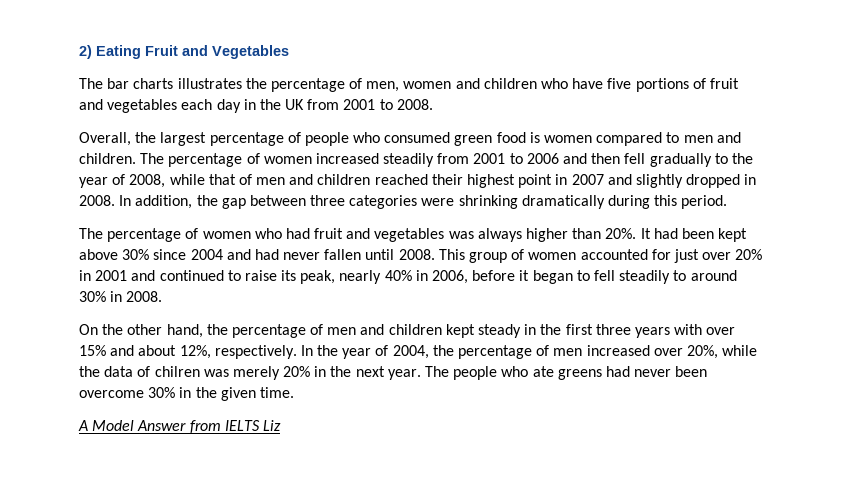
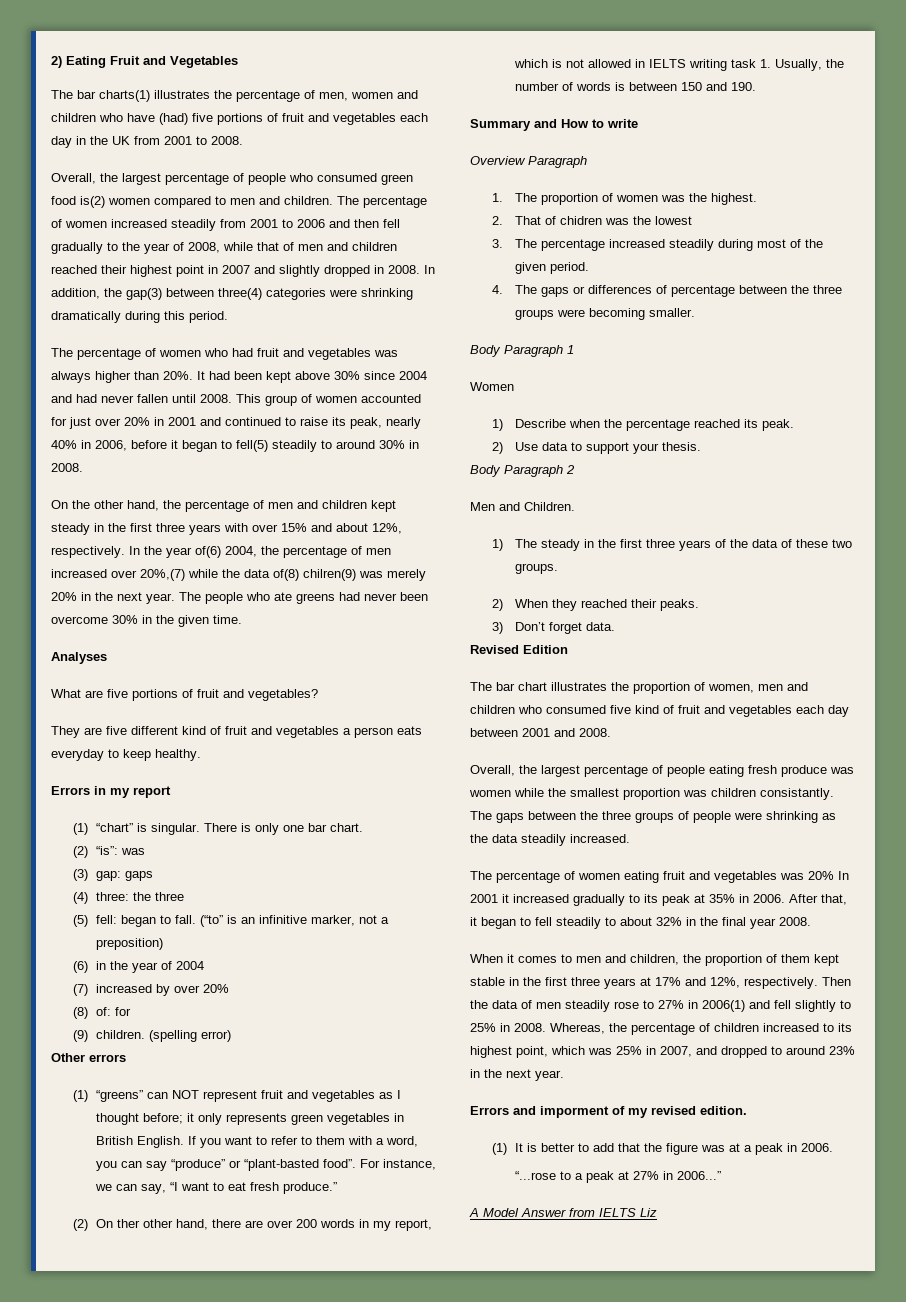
- The bar charts illustrates the percentage of men, women and children who have five portions of fruit and vegetables each day in the UK from 2001 to 2008.
+ The bar charts(1) illustrates the percentage of men, women and children who have (had) five portions of fruit and vegetables each day in the UK from 2001 to 2008.
- Overall, the largest percentage of people who consumed green food is women compared to men and children.
+ Overall, the largest percentage of people who consumed green food is(2) women compared to men and children.
- In addition, the gap between three categories were shrinking dramatically during this period.
+ In addition, the gap(3) between three(4) categories were shrinking dramatically during this period.
- This group of women accounted for just over 20% in 2001 and continued to raise its peak, nearly 40% in 2006, before it began to fell steadily to around 30% in 2008.
+ This group of women accounted for just over 20% in 2001 and continued to raise its peak, nearly 40% in 2006, before it began to fell(5) steadily to around 30% in 2008.
- In the year of 2004, the percentage of men increased over 20%, while the data of chilren was merely 20% in the next year.
+ In the year of(6) 2004, the percentage of men increased over 20%,(7) while the data of(8) chilren(9) was merely 20% in the next year.
+ Analyses
+ What are five portions of fruit and vegetables?
+ They are five different kind of fruit and vegetables a person eats everyday to keep healthy.
+ Errors in my report
+ (1) “chart” is singular. There is only one bar chart.
+ (2) “is”: was
+ (3) gap: gaps
+ (4) three: the three
+ (5) fell: began to fall. (“to” is an infinitive marker, not a preposition)
+ (6) in the year of 2004
+ (7) increased by over 20%
+ (8) of: for
+ (9) children. (spelling error)
+ Other errors
+ (1) “greens” can NOT represent fruit and vegetables as I thought before; it only represents green vegetables in British English. If you want to refer to them with a word, you can say “produce” or “plant-basted food”. For instance, we can say, “I want to eat fresh produce.”
+ (2) On ther other hand, there are over 200 words in my report, which is not allowed in IELTS writing task 1. Usually, the number of words is between 150 and 190.
+ Summary and How to write
+ Overview Paragraph
+ 1. The proportion of women was the highest.
+ 2. That of chidren was the lowest
+ 3. The percentage increased steadily during most of the given period.
+ 4. The gaps or differences of percentage between the three groups were becoming smaller.
+ Body Paragraph 1
+ Women
+ 1) Describe when the percentage reached its peak.
+ 2) Use data to support your thesis.
+ Body Paragraph 2
+ Men and Children.
+ 1) The steady in the first three years of the data of these two groups.
+ 2) When they reached their peaks.
+ 3) Don’t forget data.
+ Revised Edition
+ The bar chart illustrates the proportion of women, men and children who consumed five kind of fruit and vegetables each day between 2001 and 2008.
+ Overall, the largest percentage of people eating fresh produce was women while the smallest proportion was children consistantly. The gaps between the three groups of people were shrinking as the data steadily increased.
+ The percentage of women eating fruit and vegetables was 20% In 2001 it increased gradually to its peak at 35% in 2006. After that, it began to fell steadily to about 32% in the final year 2008.
+ When it comes to men and children, the proportion of them kept stable in the first three years at 17% and 12%, respectively. Then the data of men steadily rose to 27% in 2006(1) and fell slightly to 25% in 2008. Whereas, the percentage of children increased to its highest point, which was 25% in 2007, and dropped to around 23% in the next year.
+ Errors and imporment of my revised edition.
+ (1) It is better to add that the figure was at a peak in 2006.
+ “...rose to a peak at 27% in 2006...”

